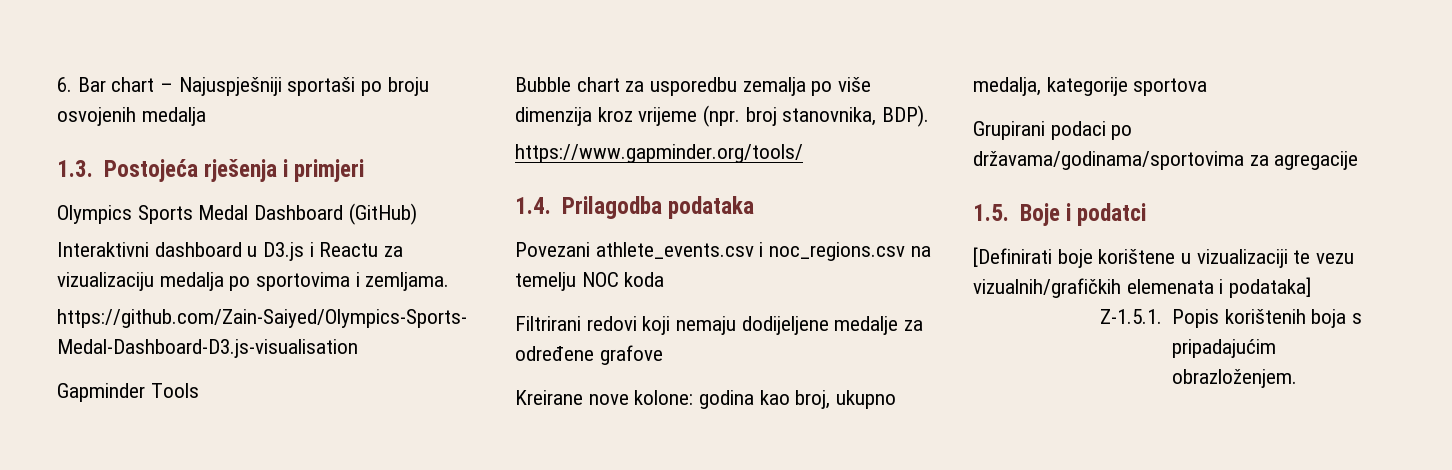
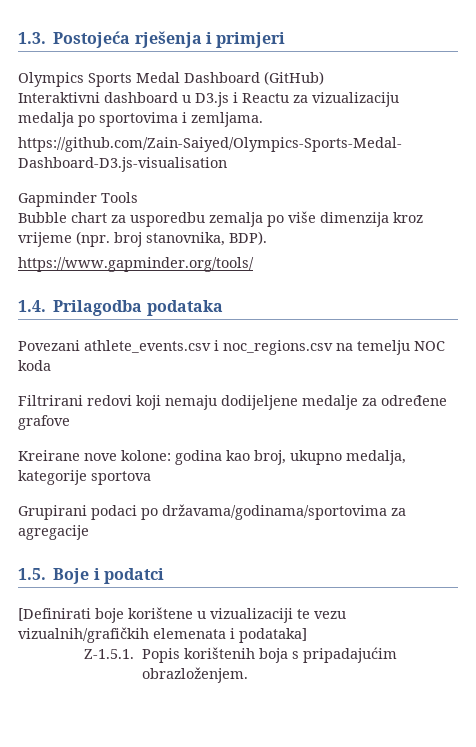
- 6. Bar chart – Najuspješniji sportaši po broju osvojenih medalja

